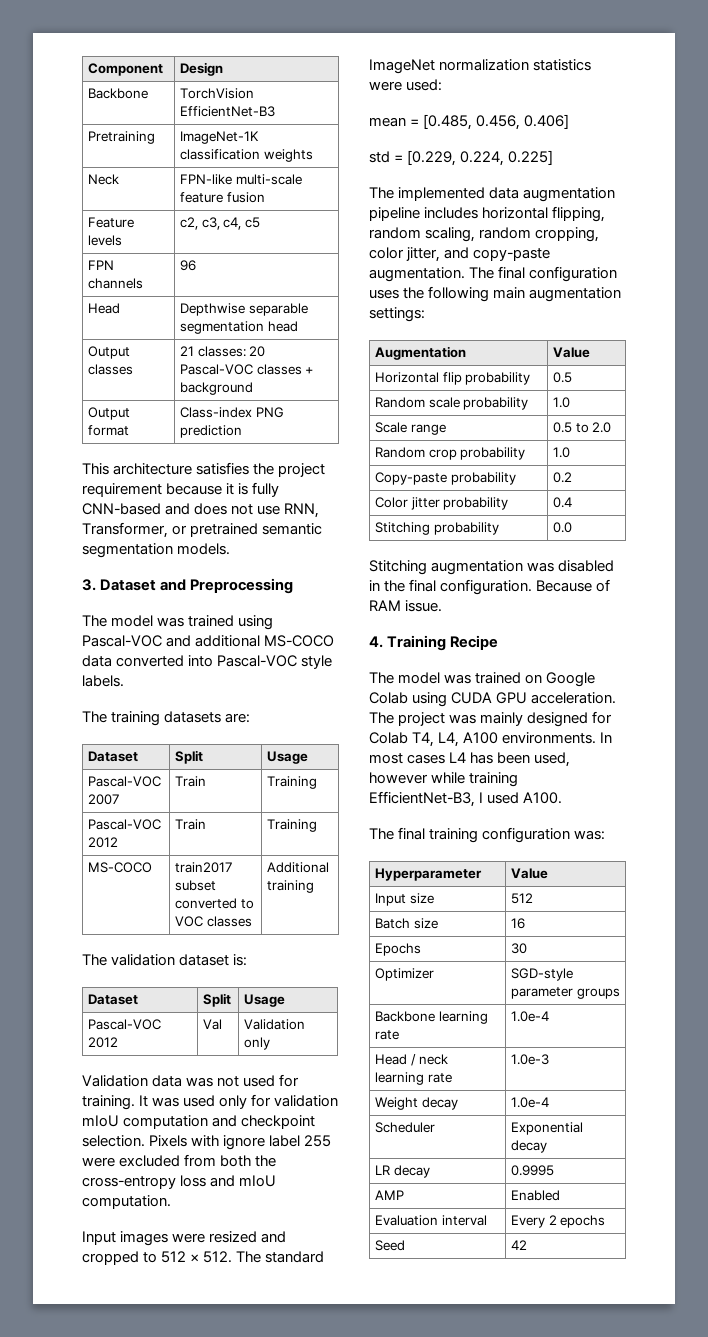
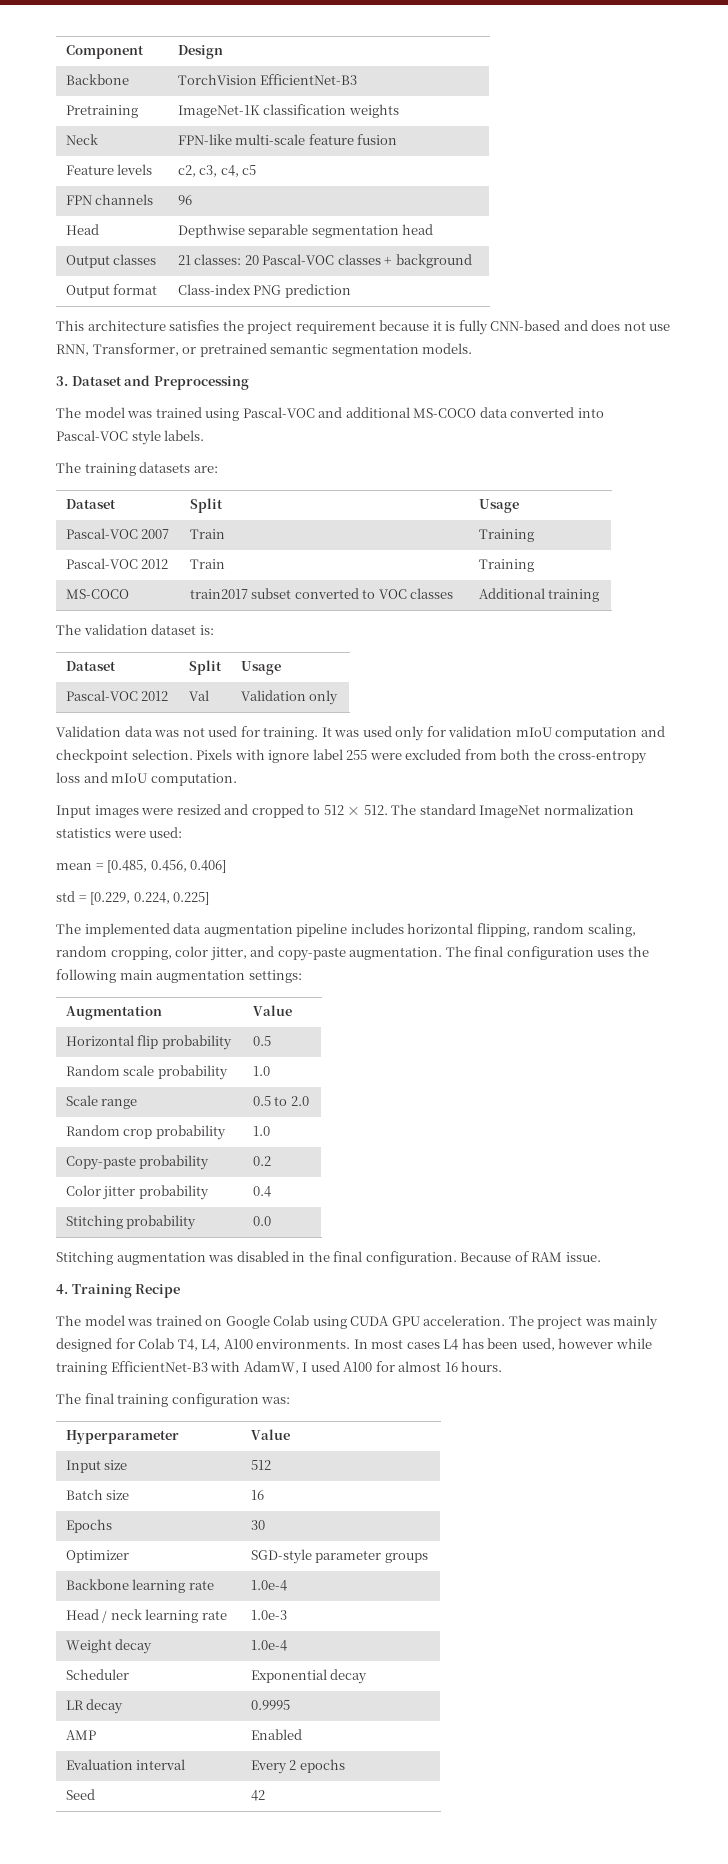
- In most cases L4 has been used, however while training EfficientNet-B3, I used A100.
+ In most cases L4 has been used, however while training EfficientNet-B3 with AdamW, I used A100 for almost 16 hours.

